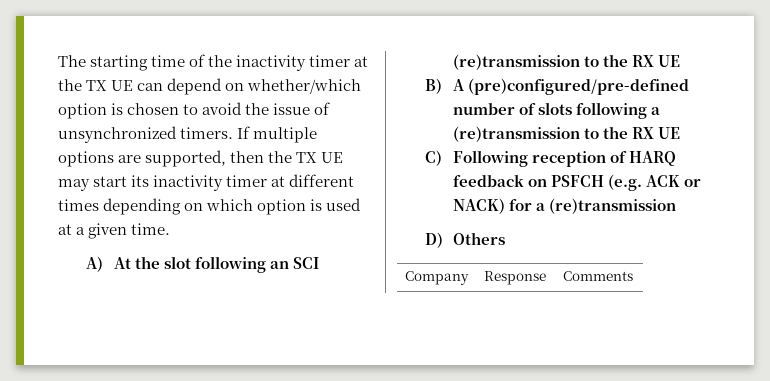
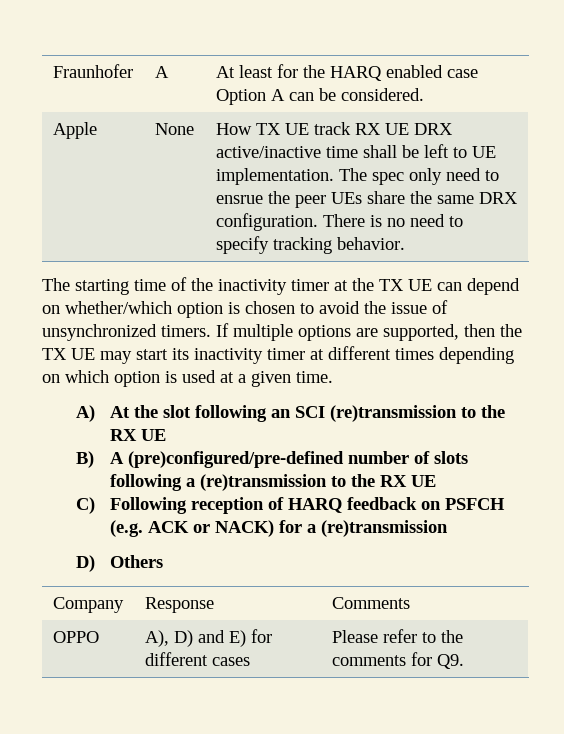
+ Fraunhofer | A | At least for the HARQ enabled case Option A can be considered.
+ Apple | None | How TX UE track RX UE DRX active/inactive time shall be left to UE implementation. The spec only need to ensrue the peer UEs share the same DRX configuration. There is no need to specify tracking behavior.
+ OPPO | A), D) and E) for different cases | Please refer to the comments for Q9.

